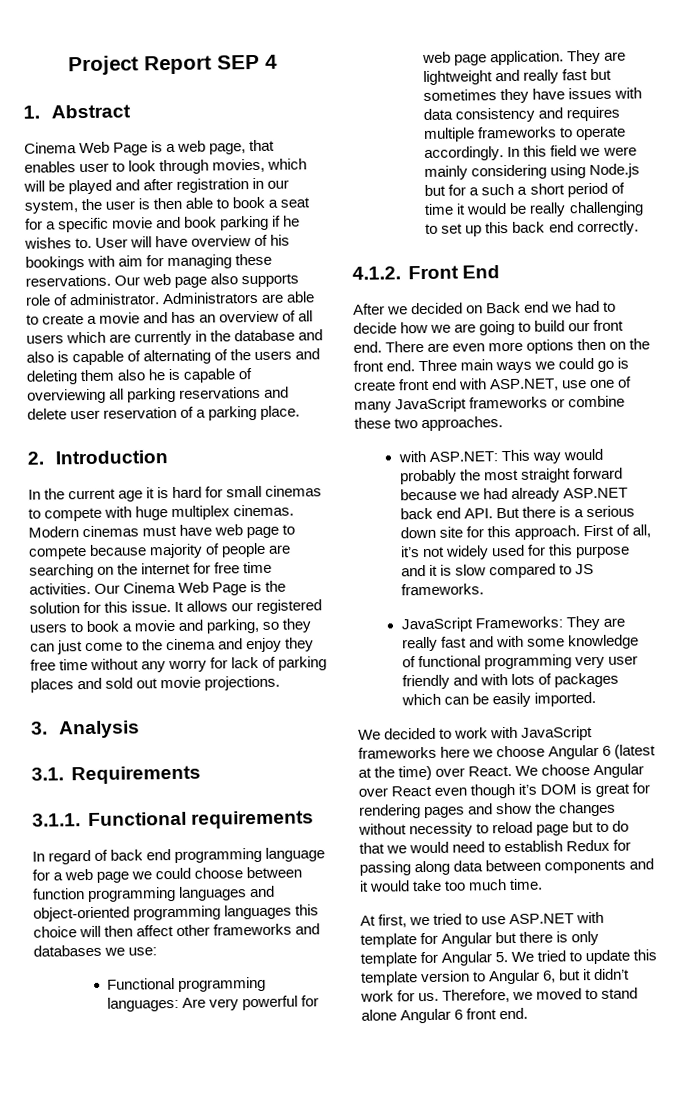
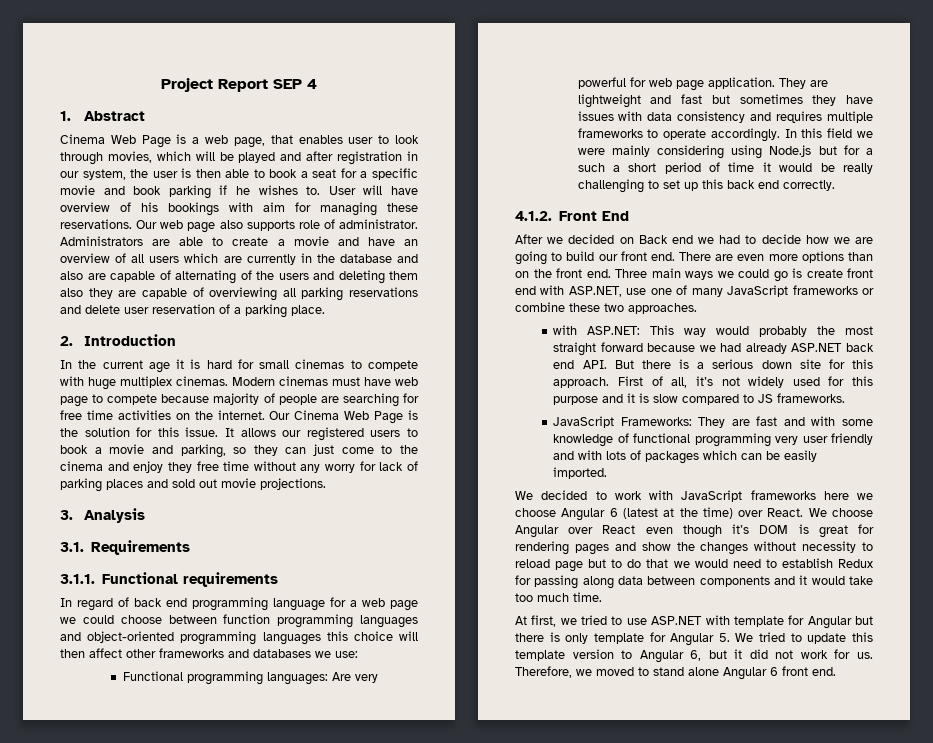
- Administrators are able to create a movie and has an overview of all users which are currently in the database and also is capable of alternating of the users and deleting them also he is capable of overviewing all parking reservations and delete user reservation of a parking place.
+ Administrators are able to create a movie and have an overview of all users which are currently in the database and also are capable of alternating of the users and deleting them also they are capable of overviewing all parking reservations and delete user reservation of a parking place.
- Modern cinemas must have web page to compete because majority of people are searching on the internet for free time activities.
+ Modern cinemas must have web page to compete because majority of people are searching for free time activities on the internet.
- They are lightweight and really fast but sometimes they have issues with data consistency and requires multiple frameworks to operate accordingly.
+ They are lightweight and fast but sometimes they have issues with data consistency and requires multiple frameworks to operate accordingly.
- There are even more options then on the front end.
+ There are even more options than on the front end.
- JavaScript Frameworks: They are really fast and with some knowledge of functional programming very user friendly and with lots of packages which can be easily imported.
+ JavaScript Frameworks: They are fast and with some knowledge of functional programming very user friendly and with lots of packages which can be easily imported.
- At first, we tried to use ASP.NET with template for Angular but there is only template for Angular 5. We tried to update this template version to Angular 6, but it didn’t work for us.
+ At first, we tried to use ASP.NET with template for Angular but there is only template for Angular 5. We tried to update this template version to Angular 6, but it did not work for us.

